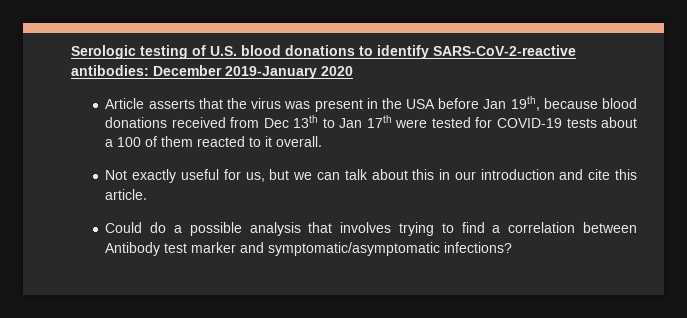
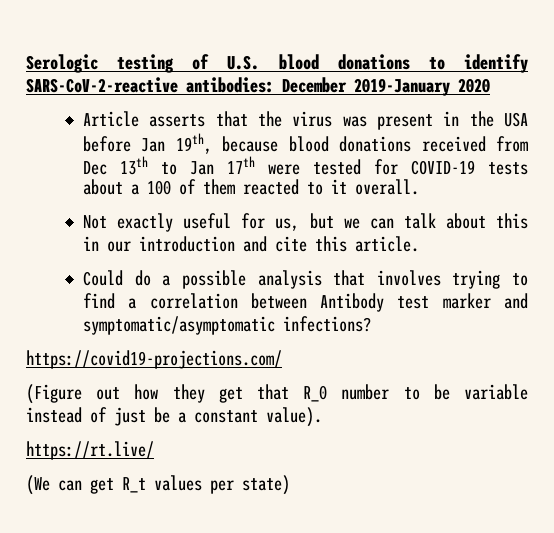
+ https://covid19-projections.com/
+ (Figure out how they get that R_0 number to be variable instead of just be a constant value).
+ https://rt.live/
+ (We can get R_t values per state)

